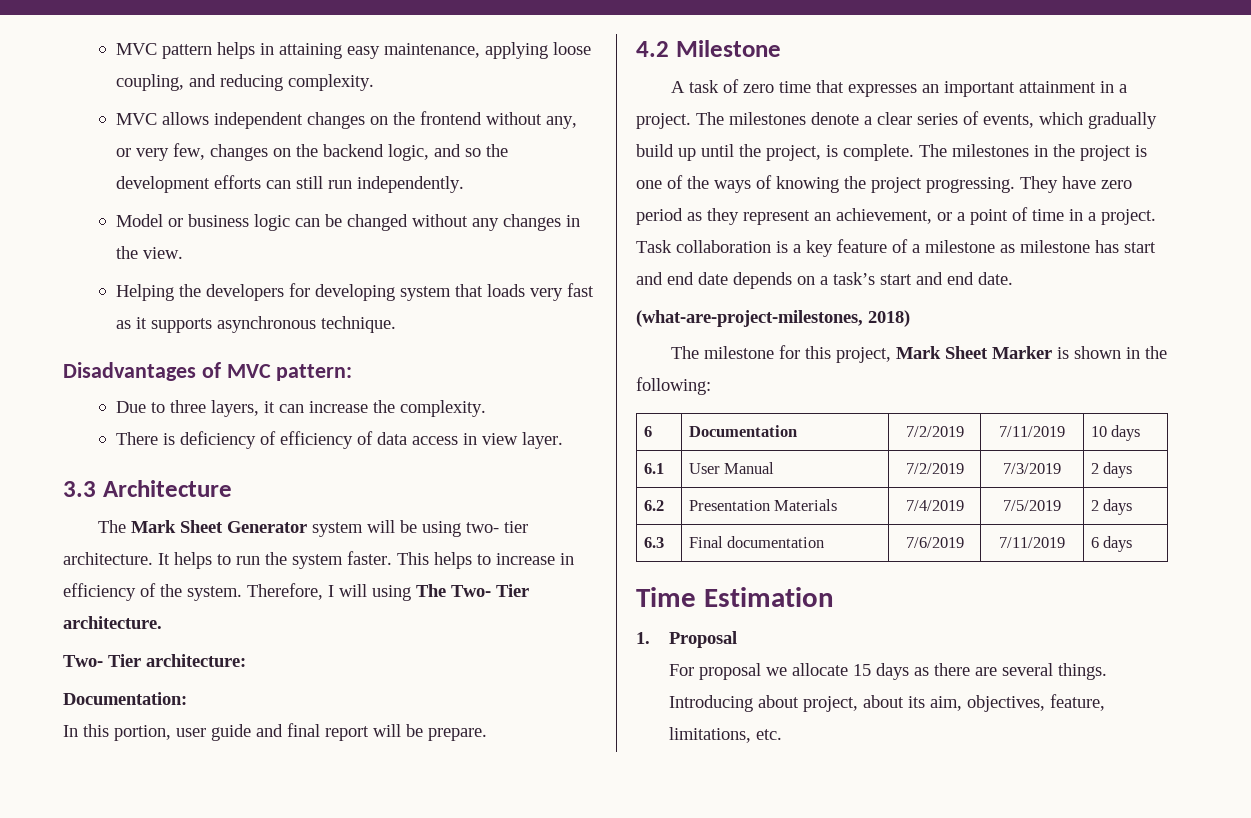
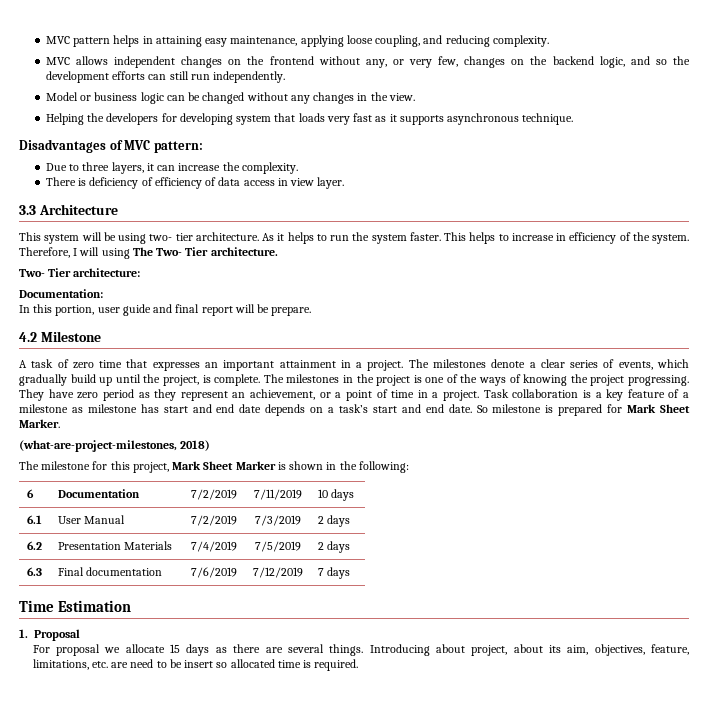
- The Mark Sheet Generator system will be using two- tier architecture.
+ This system will be using two- tier architecture.
- It helps to run the system faster.
+ As it helps to run the system faster.
+ So milestone is prepared for Mark Sheet Marker.
- 6.3 | Final documentation | 7/6/2019 | 7/11/2019 | 6 days
+ 6.3 | Final documentation | 7/6/2019 | 7/12/2019 | 7 days
- Introducing about project, about its aim, objectives, feature, limitations, etc.
+ Introducing about project, about its aim, objectives, feature, limitations, etc. are need to be insert so allocated time is required.

